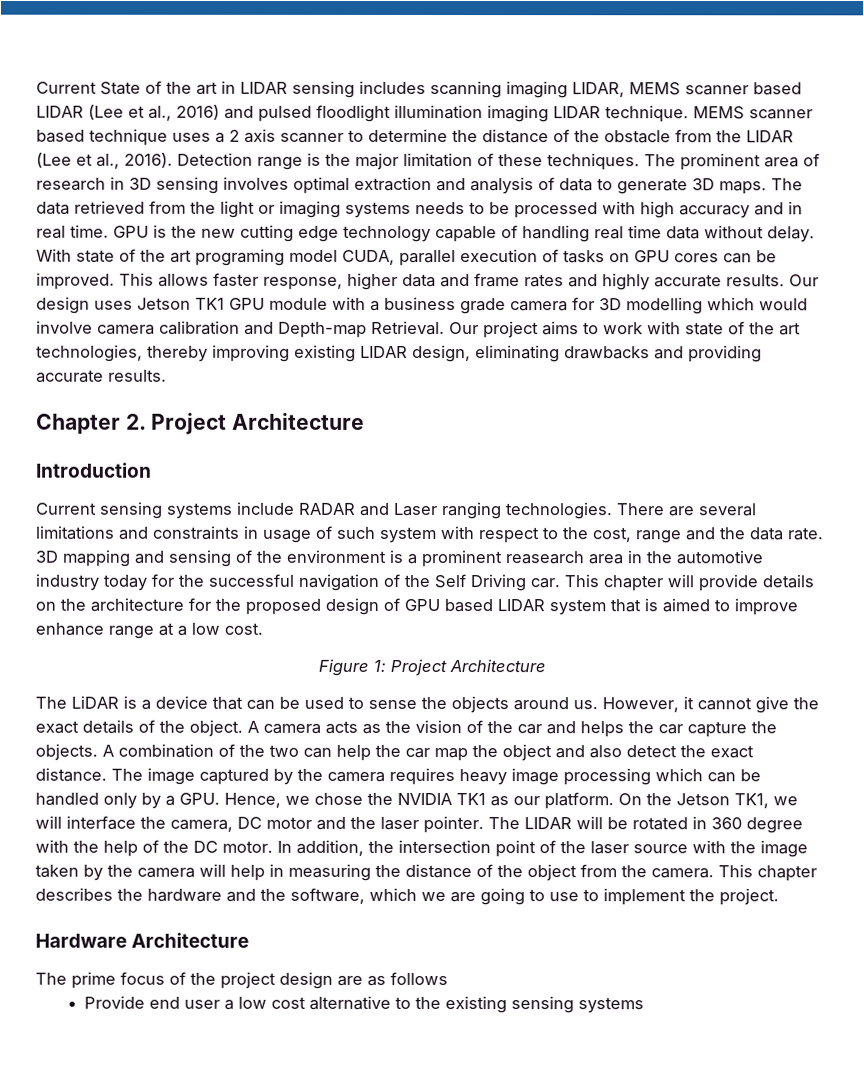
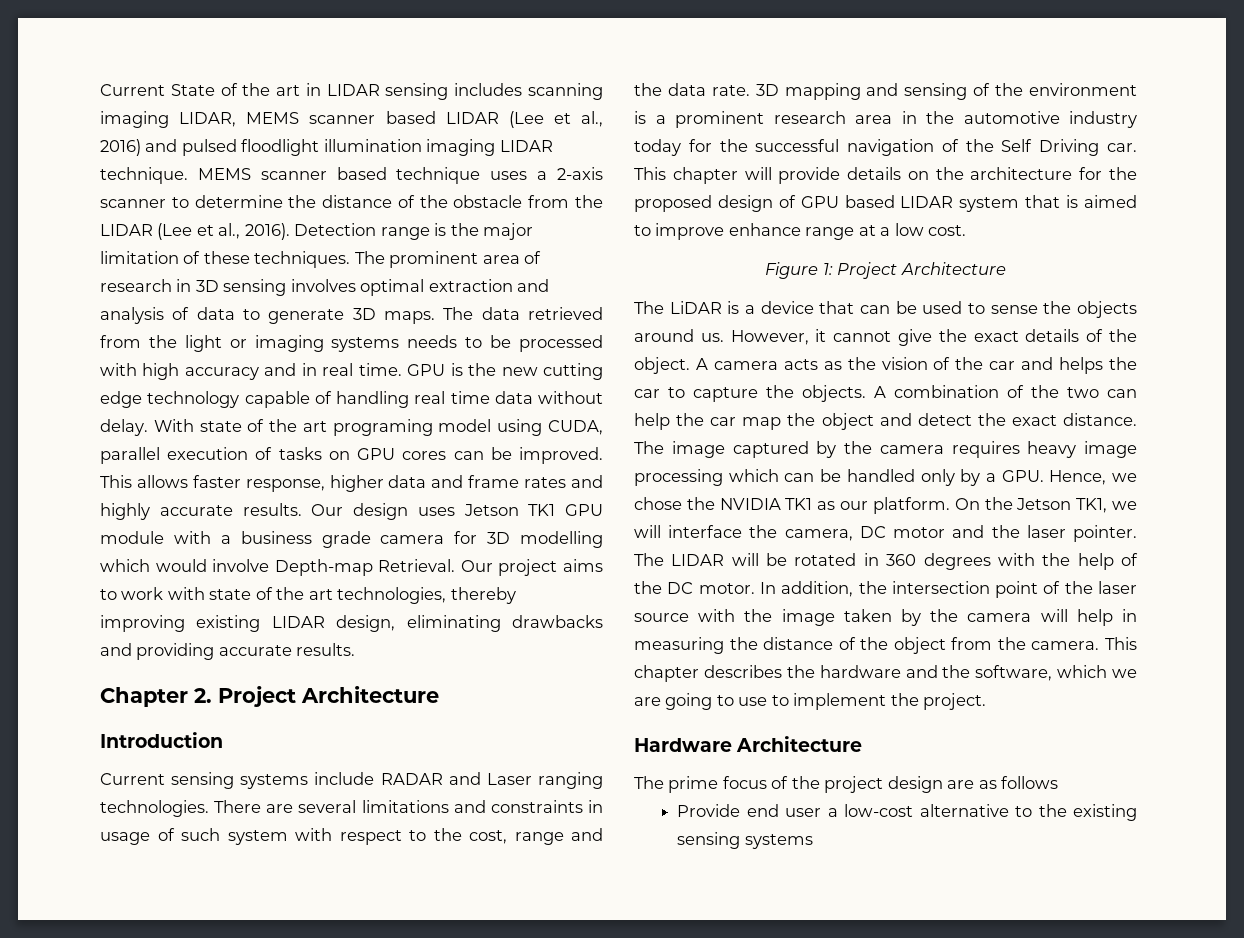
- MEMS scanner based technique uses a 2 axis scanner to determine the distance of the obstacle from the LIDAR (Lee et al., 2016).
+ MEMS scanner based technique uses a 2-axis scanner to determine the distance of the obstacle from the LIDAR (Lee et al., 2016).
- With state of the art programing model CUDA, parallel execution of tasks on GPU cores can be improved.
+ With state of the art programing model using CUDA, parallel execution of tasks on GPU cores can be improved.
- Our design uses Jetson TK1 GPU module with a business grade camera for 3D modelling which would involve camera calibration and Depth-map Retrieval.
+ Our design uses Jetson TK1 GPU module with a business grade camera for 3D modelling which would involve Depth-map Retrieval.
- 3D mapping and sensing of the environment is a prominent reasearch area in the automotive industry today for the successful navigation of the Self Driving car.
+ 3D mapping and sensing of the environment is a prominent research area in the automotive industry today for the successful navigation of the Self Driving car.
- A camera acts as the vision of the car and helps the car capture the objects.
+ A camera acts as the vision of the car and helps the car to capture the objects.
- A combination of the two can help the car map the object and also detect the exact distance.
+ A combination of the two can help the car map the object and detect the exact distance.
- The LIDAR will be rotated in 360 degree with the help of the DC motor.
+ The LIDAR will be rotated in 360 degrees with the help of the DC motor.
- Provide end user a low cost alternative to the existing sensing systems
+ Provide end user a low-cost alternative to the existing sensing systems

